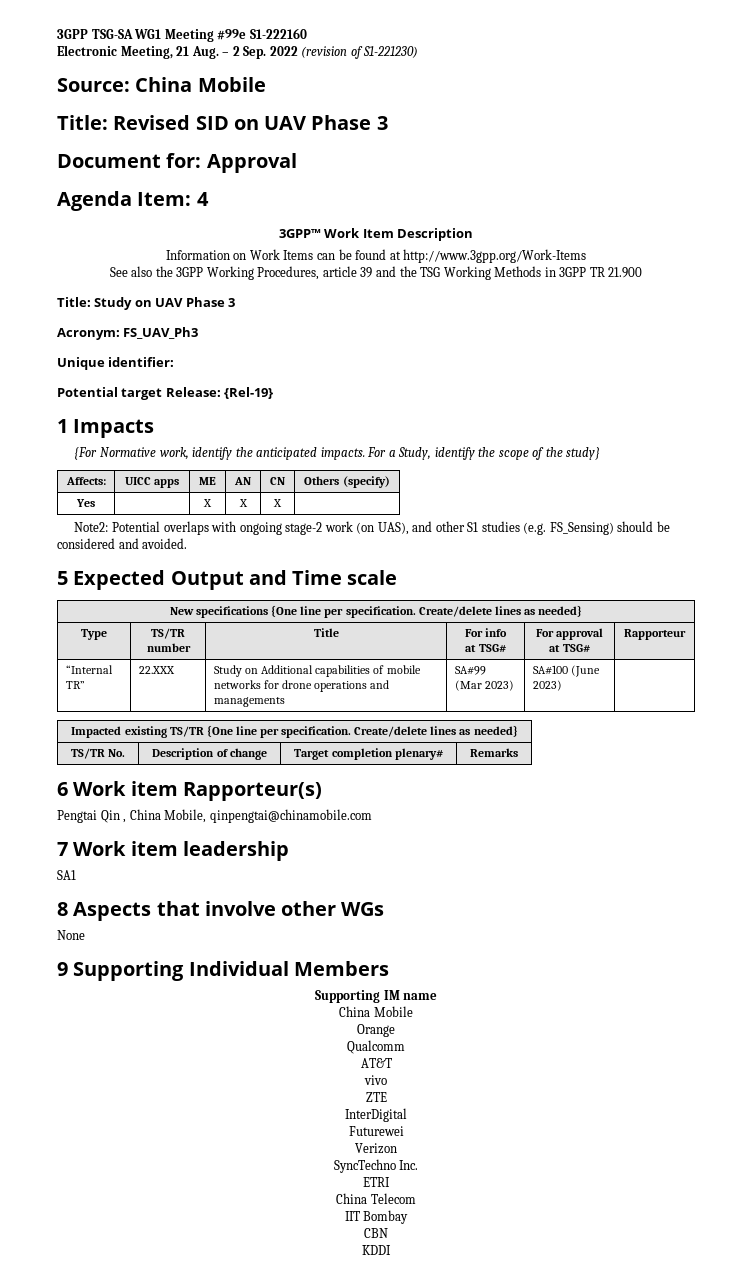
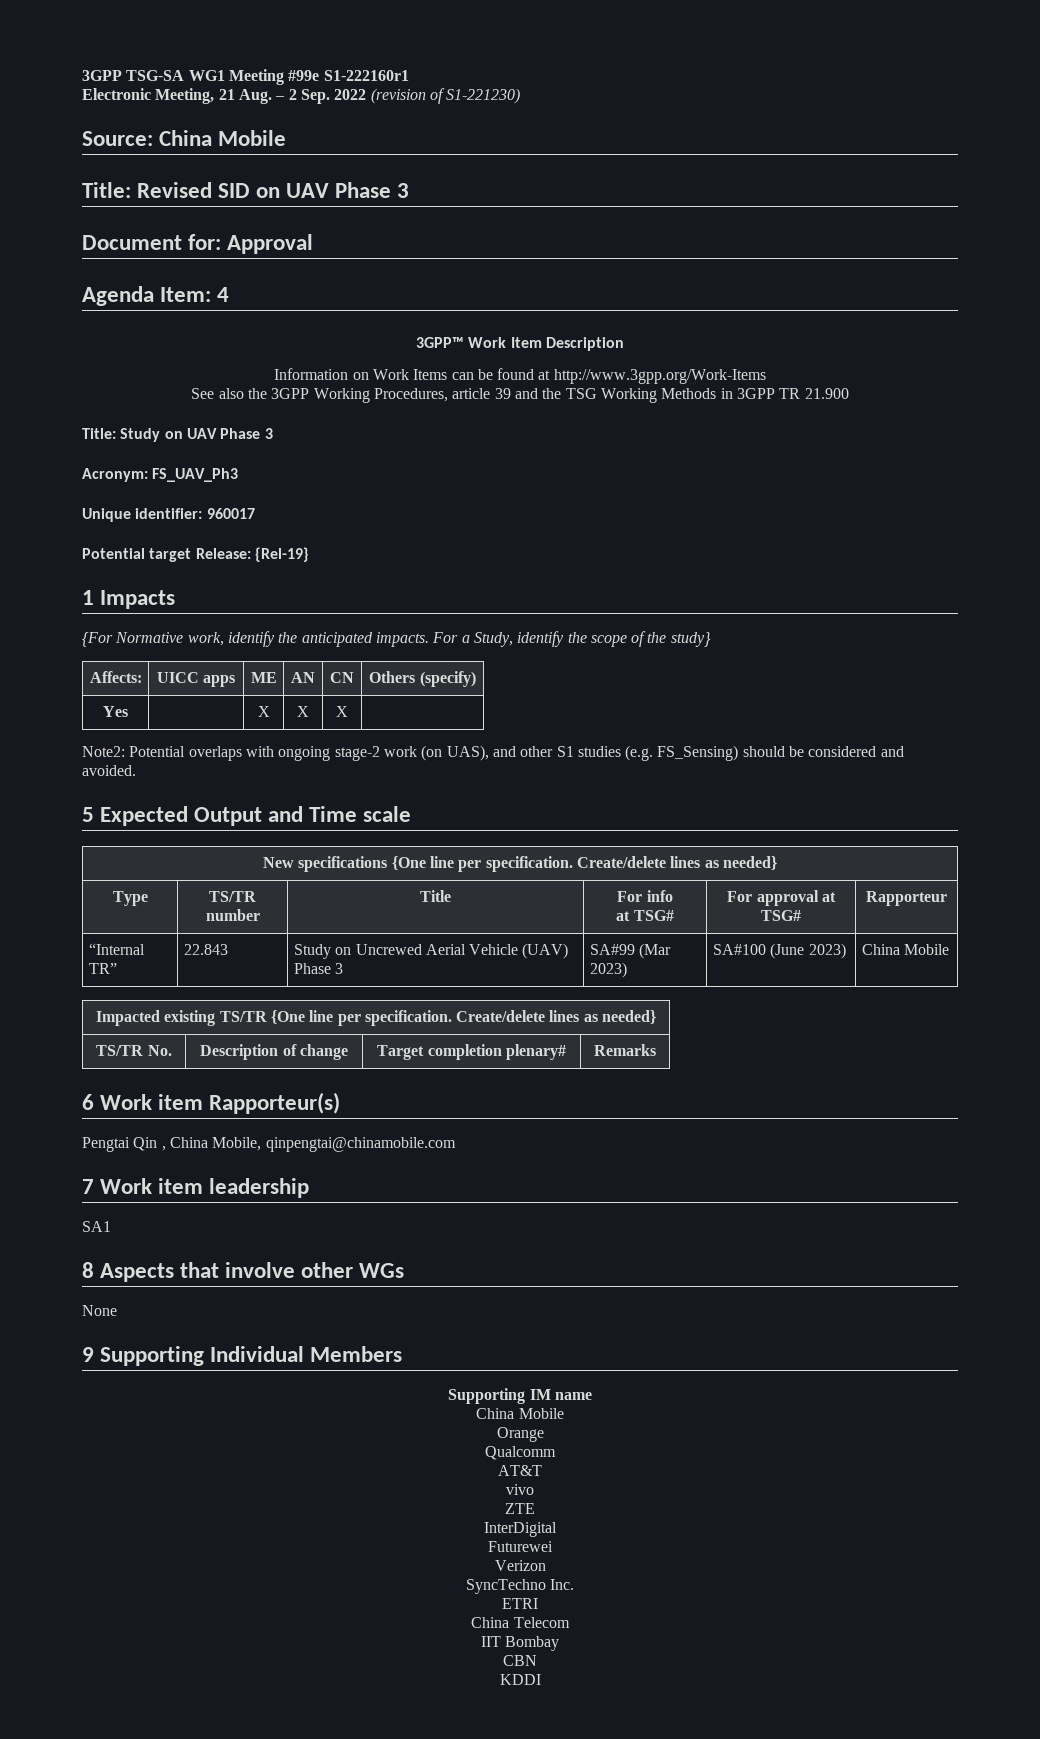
- 3GPP TSG-SA WG1 Meeting #99e S1-222160
+ 3GPP TSG-SA WG1 Meeting #99e S1-222160r1
- Unique identifier:
+ Unique identifier: 960017
- “Internal TR” | 22.XXX | Study on Additional capabilities of mobile networks for drone operations and managements | SA#99 (Mar 2023) | SA#100 (June 2023) |
+ “Internal TR” | 22.843 | Study on Uncrewed Aerial Vehicle (UAV) Phase 3 | SA#99 (Mar 2023) | SA#100 (June 2023) | China Mobile

